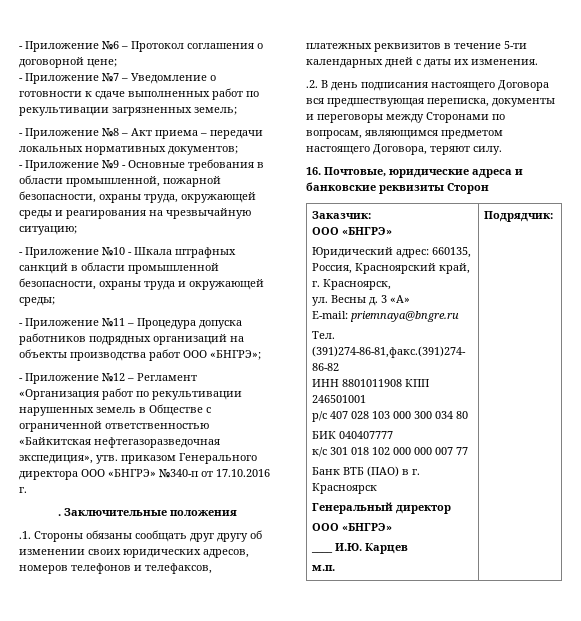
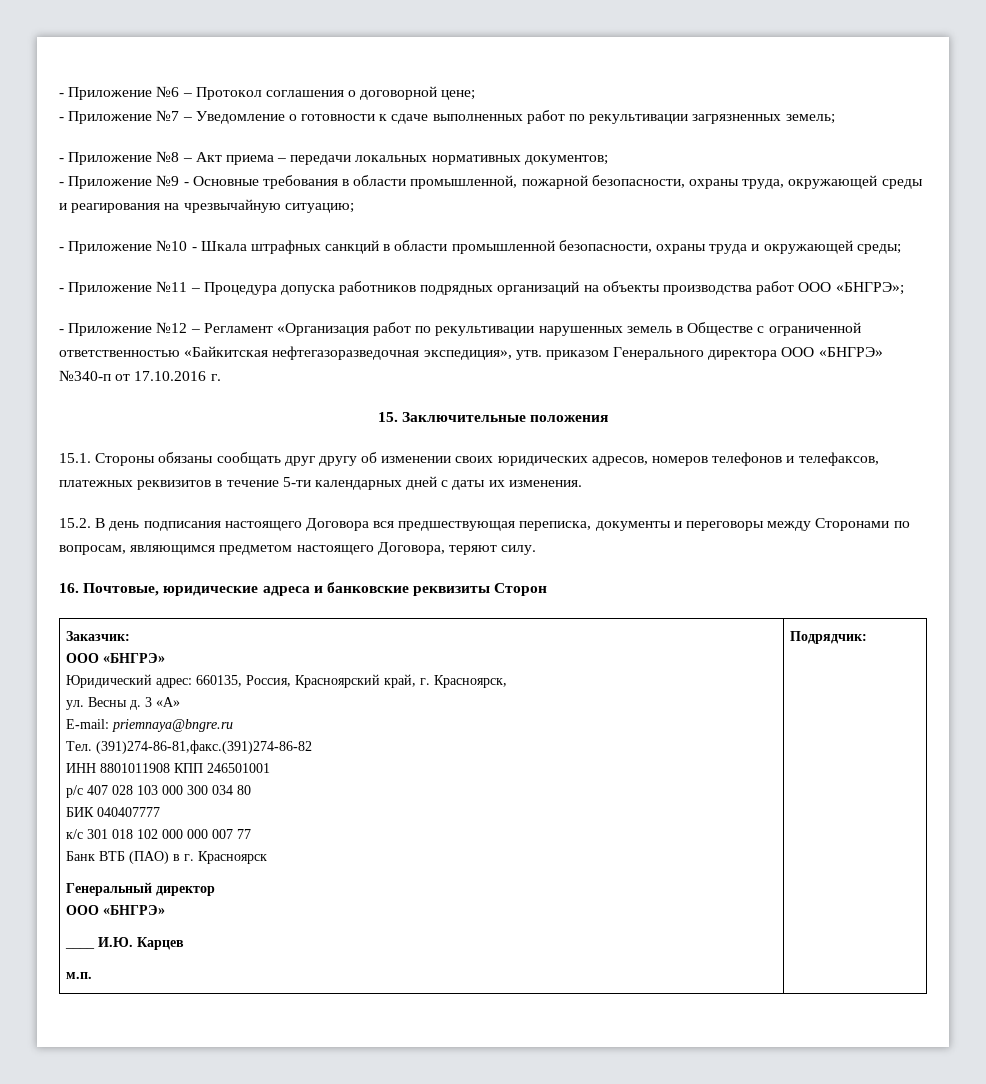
- . Заключительные положения
+ 15. Заключительные положения
- .1. Стороны обязаны сообщать друг другу об изменении своих юридических адресов, номеров телефонов и телефаксов, платежных реквизитов в течение 5-ти календарных дней с даты их изменения.
+ 15.1. Стороны обязаны сообщать друг другу об изменении своих юридических адресов, номеров телефонов и телефаксов, платежных реквизитов в течение 5-ти календарных дней с даты их изменения.
- .2. В день подписания настоящего Договора вся предшествующая переписка, документы и переговоры между Сторонами по вопросам, являющимся предметом настоящего Договора, теряют силу.
+ 15.2. В день подписания настоящего Договора вся предшествующая переписка, документы и переговоры между Сторонами по вопросам, являющимся предметом настоящего Договора, теряют силу.

